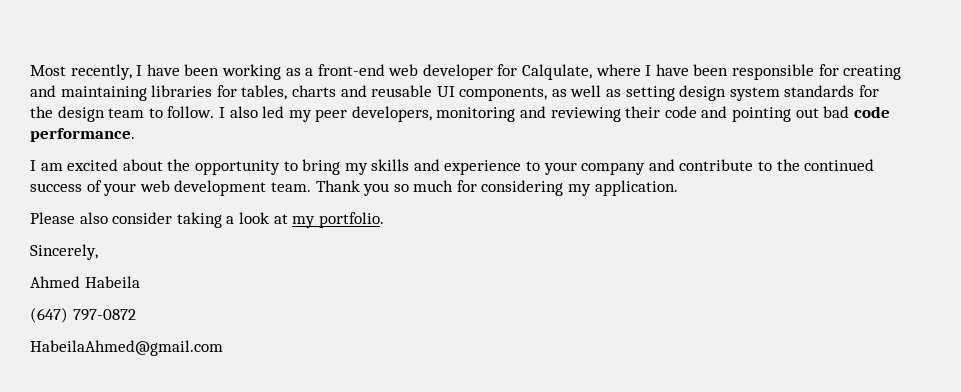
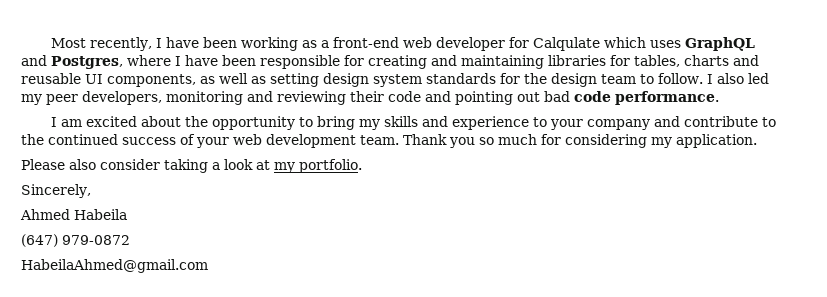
- Most recently, I have been working as a front-end web developer for Calqulate, where I have been responsible for creating and maintaining libraries for tables, charts and reusable UI components, as well as setting design system standards for the design team to follow.
+ Most recently, I have been working as a front-end web developer for Calqulate which uses GraphQL and Postgres, where I have been responsible for creating and maintaining libraries for tables, charts and reusable UI components, as well as setting design system standards for the design team to follow.
- (647) 797-0872
+ (647) 979-0872

